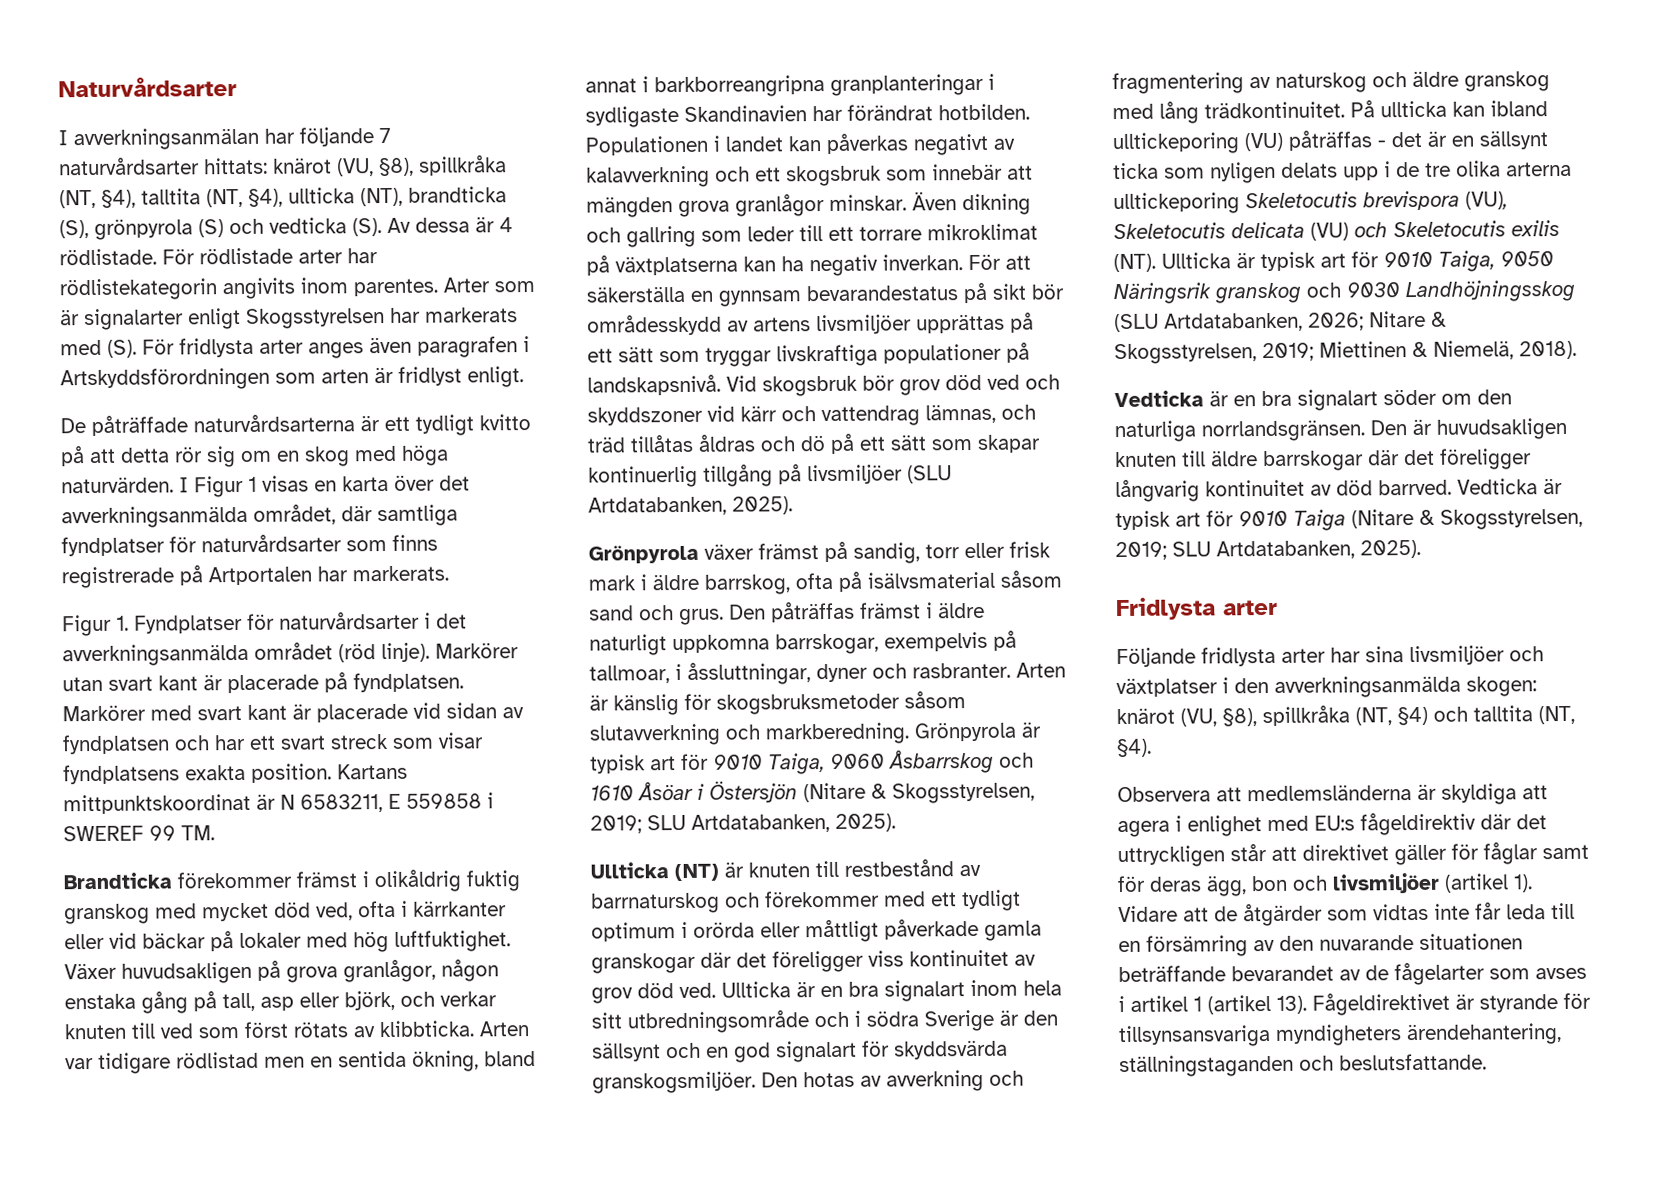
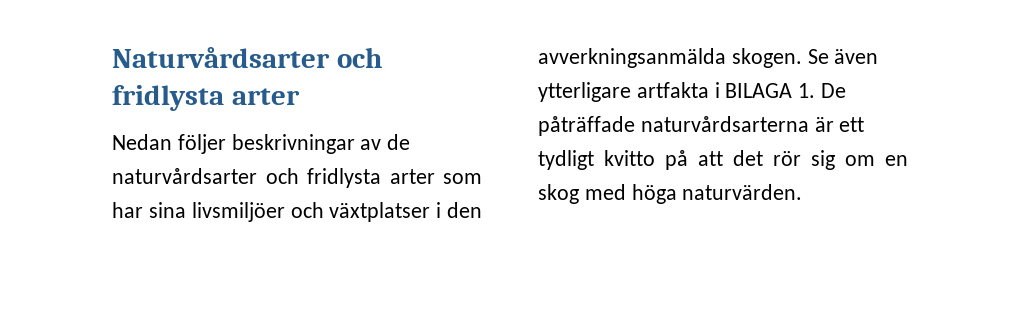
- Naturvårdsarter
- I avverkningsanmälan har följande 7 naturvårdsarter hittats: knärot (VU, §8), spillkråka (NT, §4), talltita (NT, §4), ullticka (NT), brandticka (S), grönpyrola (S) och vedticka (S). Av dessa är 4 rödlistade. För rödlistade arter har rödlistekategorin angivits inom parentes. Arter som är signalarter enligt Skogsstyrelsen har markerats med (S). För fridlysta arter anges även paragrafen i Artskyddsförordningen som arten är fridlyst enligt.
- De påträffade naturvårdsarterna är ett tydligt kvitto på att detta rör sig om en skog med höga naturvärden. I Figur 1 visas en karta över det avverkningsanmälda området, där samtliga fyndplatser för naturvårdsarter som finns registrerade på Artportalen har markerats.
- Figur 1. Fyndplatser för naturvårdsarter i det avverkningsanmälda området (röd linje). Markörer utan svart kant är placerade på fyndplatsen. Markörer med svart kant är placerade vid sidan av fyndplatsen och har ett svart streck som visar fyndplatsens exakta position. Kartans mittpunktskoordinat är N 6583211, E 559858 i SWEREF 99 TM.
- Brandticka förekommer främst i olikåldrig fuktig granskog med mycket död ved, ofta i kärrkanter eller vid bäckar på lokaler med hög luftfuktighet. Växer huvudsakligen på grova granlågor, någon enstaka gång på tall, asp eller björk, och verkar knuten till ved som först rötats av klibbticka. Arten var tidigare rödlistad men en sentida ökning, bland annat i barkborreangripna granplanteringar i sydligaste Skandinavien har förändrat hotbilden. Populationen i landet kan påverkas negativt av kalavverkning och ett skogsbruk som innebär att mängden grova granlågor minskar. Även dikning och gallring som leder till ett torrare mikroklimat på växtplatserna kan ha negativ inverkan. För att säkerställa en gynnsam bevarandestatus på sikt bör områdesskydd av artens livsmiljöer upprättas på ett sätt som tryggar livskraftiga populationer på landskapsnivå. Vid skogsbruk bör grov död ved och skyddszoner vid kärr och vattendrag lämnas, och träd tillåtas åldras och dö på ett sätt som skapar kontinuerlig tillgång på livsmiljöer (SLU Artdatabanken, 2025).
- Grönpyrola växer främst på sandig, torr eller frisk mark i äldre barrskog, ofta på isälvsmaterial såsom sand och grus. Den påträffas främst i äldre naturligt uppkomna barrskogar, exempelvis på tallmoar, i åssluttningar, dyner och rasbranter. Arten är känslig för skogsbruksmetoder såsom slutavverkning och markberedning. Grönpyrola är typisk art för 9010 Taiga, 9060 Åsbarrskog och 1610 Åsöar i Östersjön (Nitare & Skogsstyrelsen, 2019; SLU Artdatabanken, 2025).
- Ullticka (NT) är knuten till restbestånd av barrnaturskog och förekommer med ett tydligt optimum i orörda eller måttligt påverkade gamla granskogar där det föreligger viss kontinuitet av grov död ved. Ullticka är en bra signalart inom hela sitt utbredningsområde och i södra Sverige är den sällsynt och en god signalart för skyddsvärda granskogsmiljöer. Den hotas av avverkning och fragmentering av naturskog och äldre granskog med lång trädkontinuitet. På ullticka kan ibland ulltickeporing (VU) påträffas - det är en sällsynt ticka som nyligen delats upp i de tre olika arterna ulltickeporing Skeletocutis brevispora (VU), Skeletocutis delicata (VU) och Skeletocutis exilis (NT). Ullticka är typisk art för 9010 Taiga, 9050 Näringsrik granskog och 9030 Landhöjningsskog (SLU Artdatabanken, 2026; Nitare & Skogsstyrelsen, 2019; Miettinen & Niemelä, 2018).
- Vedticka är en bra signalart söder om den naturliga norrlandsgränsen. Den är huvudsakligen knuten till äldre barrskogar där det föreligger långvarig kontinuitet av död barrved. Vedticka är typisk art för 9010 Taiga (Nitare & Skogsstyrelsen, 2019; SLU Artdatabanken, 2025).
- Fridlysta arter
- Följande fridlysta arter har sina livsmiljöer och växtplatser i den avverkningsanmälda skogen: knärot (VU, §8), spillkråka (NT, §4) och talltita (NT, §4).
- Observera att medlemsländerna är skyldiga att agera i enlighet med EU:s fågeldirektiv där det uttryckligen står att direktivet gäller för fåglar samt för deras ägg, bon och livsmiljöer (artikel 1). Vidare att de åtgärder som vidtas inte får leda till en försämring av den nuvarande situationen beträffande bevarandet av de fågelarter som avses i artikel 1 (artikel 13). Fågeldirektivet är styrande för tillsynsansvariga myndigheters ärendehantering, ställningstaganden och beslutsfattande.
+ Naturvårdsarter och fridlysta arter
+ Nedan följer beskrivningar av de naturvårdsarter och fridlysta arter som har sina livsmiljöer och växtplatser i den avverkningsanmälda skogen. Se även ytterligare artfakta i BILAGA 1. De påträffade naturvårdsarterna är ett tydligt kvitto på att det rör sig om en skog med höga naturvärden.

